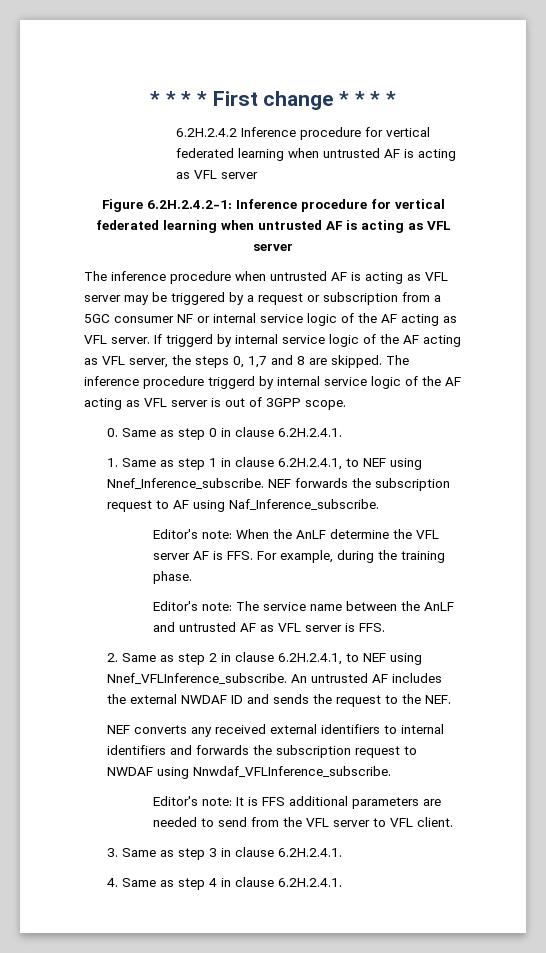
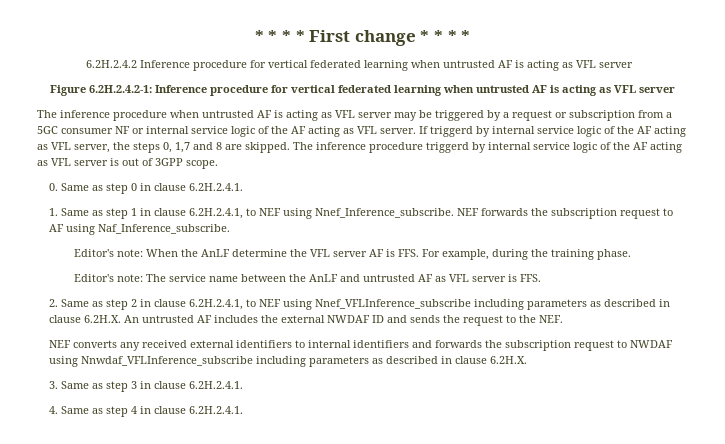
- 2. Same as step 2 in clause 6.2H.2.4.1, to NEF using Nnef_VFLInference_subscribe. An untrusted AF includes the external NWDAF ID and sends the request to the NEF.
+ 2. Same as step 2 in clause 6.2H.2.4.1, to NEF using Nnef_VFLInference_subscribe including parameters as described in clause 6.2H.X. An untrusted AF includes the external NWDAF ID and sends the request to the NEF.
- NEF converts any received external identifiers to internal identifiers and forwards the subscription request to NWDAF using Nnwdaf_VFLInference_subscribe.
- Editor's note: It is FFS additional parameters are needed to send from the VFL server to VFL client.
+ NEF converts any received external identifiers to internal identifiers and forwards the subscription request to NWDAF using Nnwdaf_VFLInference_subscribe including parameters as described in clause 6.2H.X.

